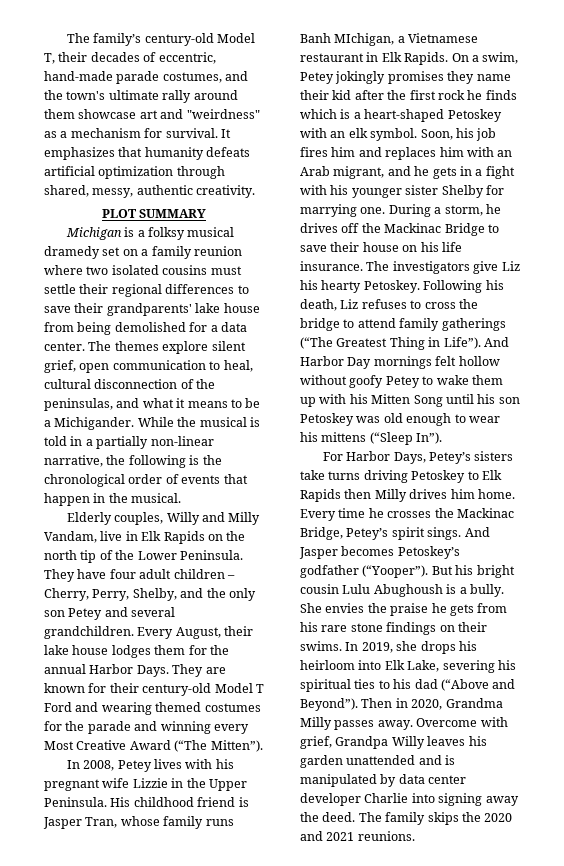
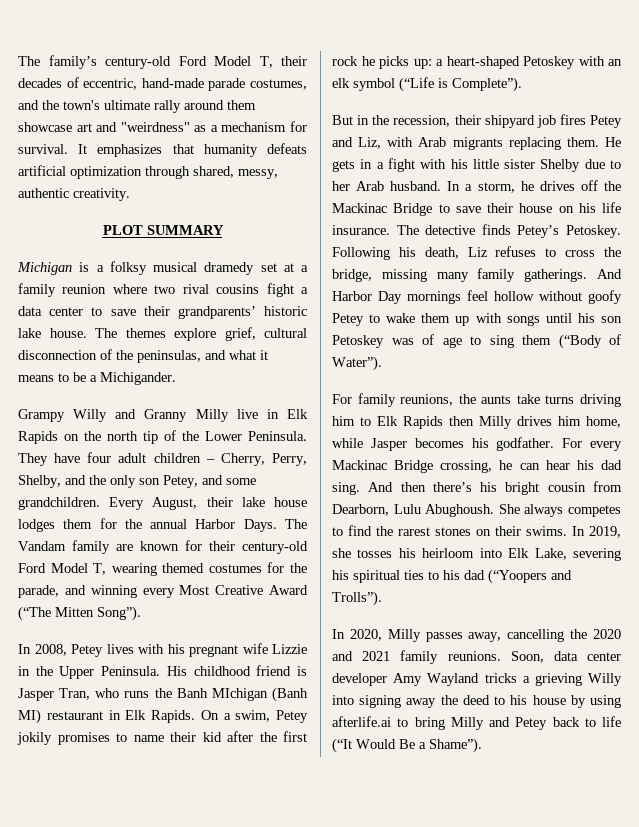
- The family’s century-old Model T, their decades of eccentric, hand-made parade costumes, and the town's ultimate rally around them showcase art and "weirdness" as a mechanism for survival.
+ The family’s century-old Ford Model T, their decades of eccentric, hand-made parade costumes, and the town's ultimate rally around them showcase art and "weirdness" as a mechanism for survival.
- Michigan is a folksy musical dramedy set on a family reunion where two isolated cousins must settle their regional differences to save their grandparents' lake house from being demolished for a data center. The themes explore silent grief, open communication to heal, cultural disconnection of the peninsulas, and what it means to be a Michigander. While the musical is told in a partially non-linear narrative, the following is the chronological order of events that happen in the musical.
- Elderly couples, Willy and Milly Vandam, live in Elk Rapids on the north tip of the Lower Peninsula.
+ Michigan is a folksy musical dramedy set at a family reunion where two rival cousins fight a data center to save their grandparents’ historic lake house. The themes explore grief, cultural disconnection of the peninsulas, and what it means to be a Michigander.
+ Grampy Willy and Granny Milly live in Elk Rapids on the north tip of the Lower Peninsula.
- They have four adult children – Cherry, Perry, Shelby, and the only son Petey and several grandchildren.
+ They have four adult children – Cherry, Perry, Shelby, and the only son Petey, and some grandchildren.
- They are known for their century-old Model T Ford and wearing themed costumes for the parade and winning every Most Creative Award (“The Mitten”).
+ The Vandam family are known for their century-old Ford Model T, wearing themed costumes for the parade, and winning every Most Creative Award (“The Mitten Song”).
- His childhood friend is Jasper Tran, whose family runs Banh MIchigan, a Vietnamese restaurant in Elk Rapids.
+ His childhood friend is Jasper Tran, who runs the Banh MIchigan (Banh MI) restaurant in Elk Rapids.
- On a swim, Petey jokingly promises they name their kid after the first rock he finds which is a heart-shaped Petoskey with an elk symbol. Soon, his job fires him and replaces him with an Arab migrant, and he gets in a fight with his younger sister Shelby for marrying one. During a storm, he drives off the Mackinac Bridge to save their house on his life insurance.
+ On a swim, Petey jokily promises to name their kid after the first rock he picks up: a heart-shaped Petoskey with an elk symbol (“Life is Complete”).
+ But in the recession, their shipyard job fires Petey and Liz, with Arab migrants replacing them. He gets in a fight with his little sister Shelby due to her Arab husband. In a storm, he drives off the Mackinac Bridge to save their house on his life insurance.
- The investigators give Liz his hearty Petoskey.
+ The detective finds Petey’s Petoskey.
- Following his death, Liz refuses to cross the bridge to attend family gatherings (“The Greatest Thing in Life”).
+ Following his death, Liz refuses to cross the bridge, missing many family gatherings.
- And Harbor Day mornings felt hollow without goofy Petey to wake them up with his Mitten Song until his son Petoskey was old enough to wear his mittens (“Sleep In”).
- For Harbor Days, Petey’s sisters take turns driving Petoskey to Elk Rapids then Milly drives him home. Every time he crosses the Mackinac Bridge, Petey’s spirit sings. And Jasper becomes Petoskey’s godfather (“Yooper”). But his bright cousin Lulu Abughoush is a bully. She envies the praise he gets from his rare stone findings on their swims.
+ And Harbor Day mornings feel hollow without goofy Petey to wake them up with songs until his son Petoskey was of age to sing them (“Body of Water”).
+ For family reunions, the aunts take turns driving him to Elk Rapids then Milly drives him home, while Jasper becomes his godfather. For every Mackinac Bridge crossing, he can hear his dad sing. And then there’s his bright cousin from Dearborn, Lulu Abughoush. She always competes to find the rarest stones on their swims.
- In 2019, she drops his heirloom into Elk Lake, severing his spiritual ties to his dad (“Above and Beyond”). Then in 2020, Grandma Milly passes away. Overcome with grief, Grandpa Willy leaves his garden unattended and is manipulated by data center developer Charlie into signing away the deed. The family skips the 2020 and 2021 reunions.
+ In 2019, she tosses his heirloom into Elk Lake, severing his spiritual ties to his dad (“Yoopers and Trolls”).
+ In 2020, Milly passes away, cancelling the 2020 and 2021 family reunions. Soon, data center developer Amy Wayland tricks a grieving Willy into signing away the deed to his house by using afterlife.ai to bring Milly and Petey back to life (“It Would Be a Shame”).

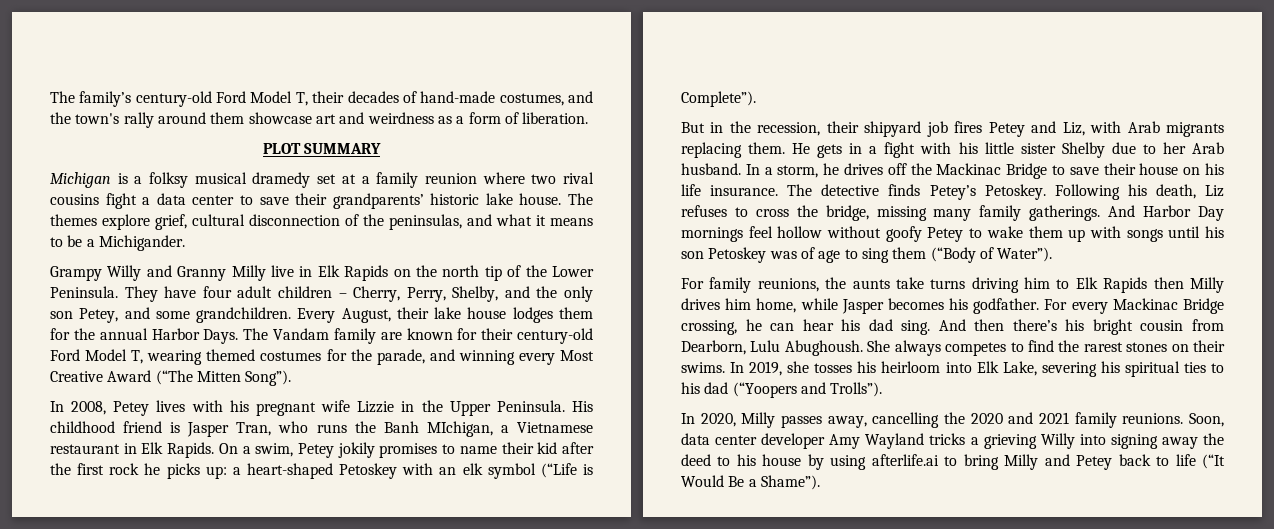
- The family’s century-old Ford Model T, their decades of eccentric, hand-made parade costumes, and the town's ultimate rally around them showcase art and "weirdness" as a mechanism for survival. It emphasizes that humanity defeats artificial optimization through shared, messy, authentic creativity.
+ The family’s century-old Ford Model T, their decades of hand-made costumes, and the town's rally around them showcase art and weirdness as a form of liberation.
- His childhood friend is Jasper Tran, who runs the Banh MIchigan (Banh MI) restaurant in Elk Rapids.
+ His childhood friend is Jasper Tran, who runs the Banh MIchigan, a Vietnamese restaurant in Elk Rapids.

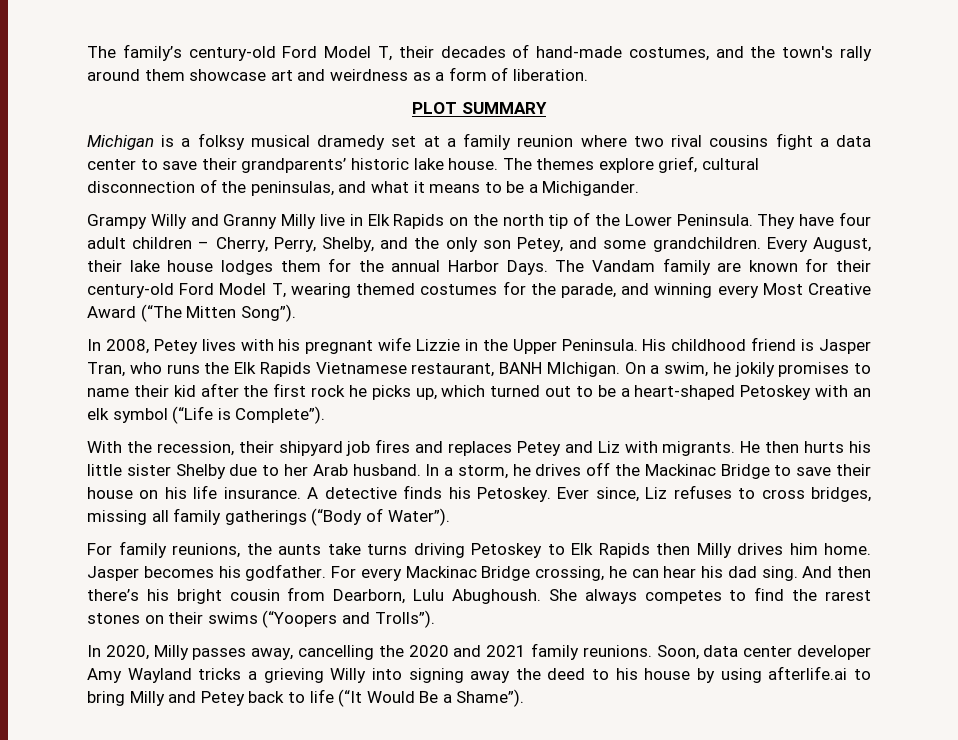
- His childhood friend is Jasper Tran, who runs the Banh MIchigan, a Vietnamese restaurant in Elk Rapids.
+ His childhood friend is Jasper Tran, who runs the Elk Rapids Vietnamese restaurant, BANH MIchigan.
- On a swim, Petey jokily promises to name their kid after the first rock he picks up: a heart-shaped Petoskey with an elk symbol (“Life is Complete”).
+ On a swim, he jokily promises to name their kid after the first rock he picks up, which turned out to be a heart-shaped Petoskey with an elk symbol (“Life is Complete”).
- But in the recession, their shipyard job fires Petey and Liz, with Arab migrants replacing them. He gets in a fight with his little sister Shelby due to her Arab husband.
+ With the recession, their shipyard job fires and replaces Petey and Liz with migrants. He then hurts his little sister Shelby due to her Arab husband.
- The detective finds Petey’s Petoskey. Following his death, Liz refuses to cross the bridge, missing many family gatherings. And Harbor Day mornings feel hollow without goofy Petey to wake them up with songs until his son Petoskey was of age to sing them (“Body of Water”).
+ A detective finds his Petoskey. Ever since, Liz refuses to cross bridges, missing all family gatherings (“Body of Water”).
- For family reunions, the aunts take turns driving him to Elk Rapids then Milly drives him home, while Jasper becomes his godfather.
+ For family reunions, the aunts take turns driving Petoskey to Elk Rapids then Milly drives him home. Jasper becomes his godfather.
- She always competes to find the rarest stones on their swims. In 2019, she tosses his heirloom into Elk Lake, severing his spiritual ties to his dad (“Yoopers and Trolls”).
+ She always competes to find the rarest stones on their swims (“Yoopers and Trolls”).

